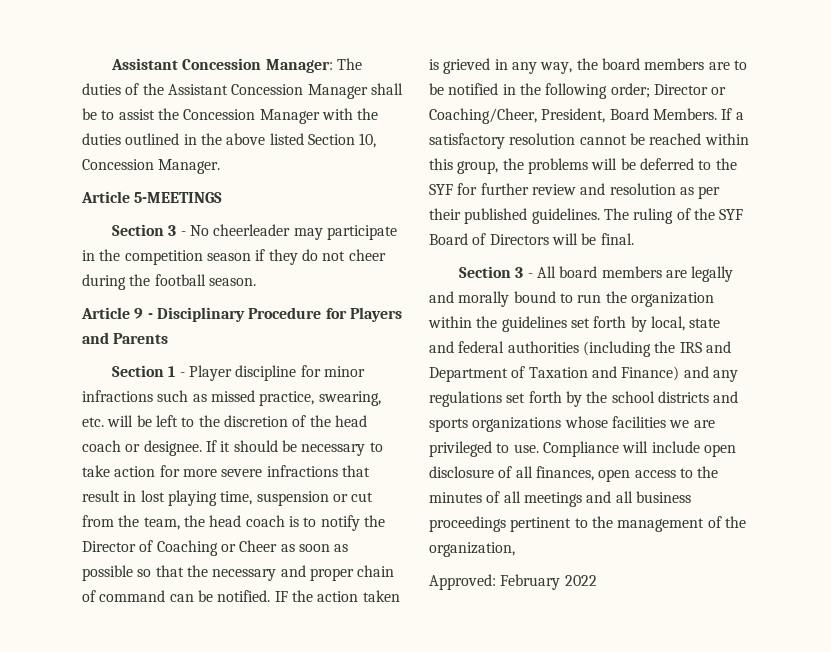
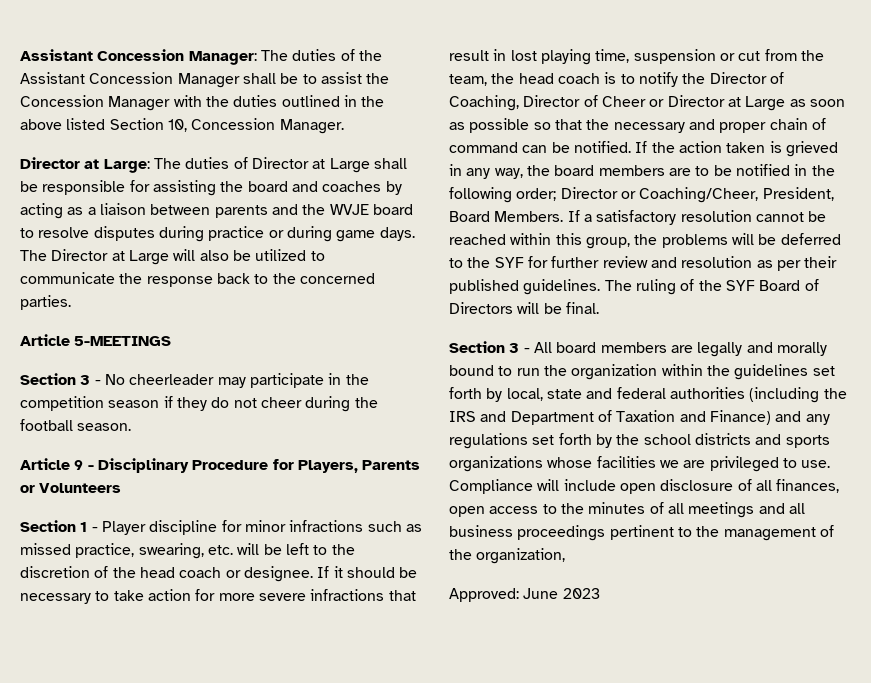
+ Director at Large: The duties of Director at Large shall be responsible for assisting the board and coaches by acting as a liaison between parents and the WVJE board to resolve disputes during practice or during game days. The Director at Large will also be utilized to communicate the response back to the concerned parties.
- Article 9 - Disciplinary Procedure for Players and Parents
+ Article 9 - Disciplinary Procedure for Players, Parents or Volunteers
- If it should be necessary to take action for more severe infractions that result in lost playing time, suspension or cut from the team, the head coach is to notify the Director of Coaching or Cheer as soon as possible so that the necessary and proper chain of command can be notified.
+ If it should be necessary to take action for more severe infractions that result in lost playing time, suspension or cut from the team, the head coach is to notify the Director of Coaching, Director of Cheer or Director at Large as soon as possible so that the necessary and proper chain of command can be notified.
- IF the action taken is grieved in any way, the board members are to be notified in the following order; Director or Coaching/Cheer, President, Board Members.
+ If the action taken is grieved in any way, the board members are to be notified in the following order; Director or Coaching/Cheer, President, Board Members.
- Approved: February 2022
+ Approved: June 2023

